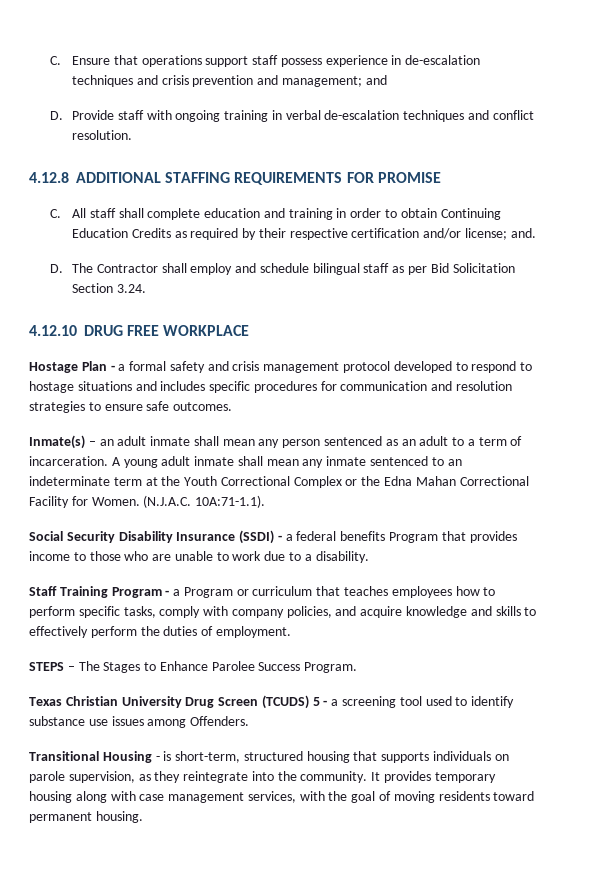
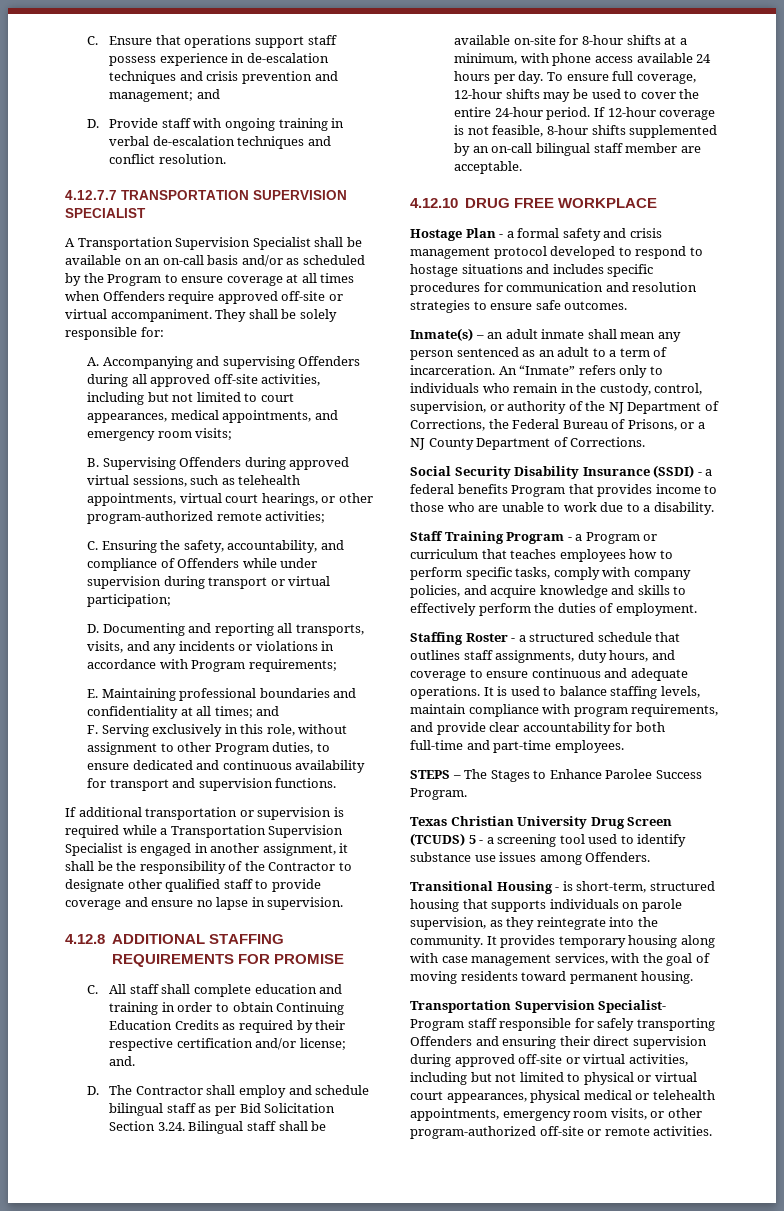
+ 4.12.7.7 TRANSPORTATION SUPERVISION SPECIALIST
+ A Transportation Supervision Specialist shall be available on an on-call basis and/or as scheduled by the Program to ensure coverage at all times when Offenders require approved off-site or virtual accompaniment. They shall be solely responsible for:
+ A. Accompanying and supervising Offenders during all approved off-site activities, including but not limited to court appearances, medical appointments, and emergency room visits;
+ B. Supervising Offenders during approved virtual sessions, such as telehealth appointments, virtual court hearings, or other program-authorized remote activities;
+ C. Ensuring the safety, accountability, and compliance of Offenders while under supervision during transport or virtual participation;
+ D. Documenting and reporting all transports, visits, and any incidents or violations in accordance with Program requirements;
+ E. Maintaining professional boundaries and confidentiality at all times; and
+ F. Serving exclusively in this role, without assignment to other Program duties, to ensure dedicated and continuous availability for transport and supervision functions.
+ If additional transportation or supervision is required while a Transportation Supervision Specialist is engaged in another assignment, it shall be the responsibility of the Contractor to designate other qualified staff to provide coverage and ensure no lapse in supervision.
- D. The Contractor shall employ and schedule bilingual staff as per Bid Solicitation Section 3.24.
+ D. The Contractor shall employ and schedule bilingual staff as per Bid Solicitation Section 3.24. Bilingual staff shall be available on-site for 8-hour shifts at a minimum, with phone access available 24 hours per day. To ensure full coverage, 12-hour shifts may be used to cover the entire 24-hour period. If 12-hour coverage is not feasible, 8-hour shifts supplemented by an on-call bilingual staff member are acceptable.
- A young adult inmate shall mean any inmate sentenced to an indeterminate term at the Youth Correctional Complex or the Edna Mahan Correctional Facility for Women. (N.J.A.C. 10A:71-1.1).
+ An “Inmate” refers only to individuals who remain in the custody, control, supervision, or authority of the NJ Department of Corrections, the Federal Bureau of Prisons, or a NJ County Department of Corrections.
+ Staffing Roster - a structured schedule that outlines staff assignments, duty hours, and coverage to ensure continuous and adequate operations. It is used to balance staffing levels, maintain compliance with program requirements, and provide clear accountability for both full-time and part-time employees.
+ Transportation Supervision Specialist- Program staff responsible for safely transporting Offenders and ensuring their direct supervision during approved off-site or virtual activities, including but not limited to physical or virtual court appearances, physical medical or telehealth appointments, emergency room visits, or other program-authorized off-site or remote activities.

